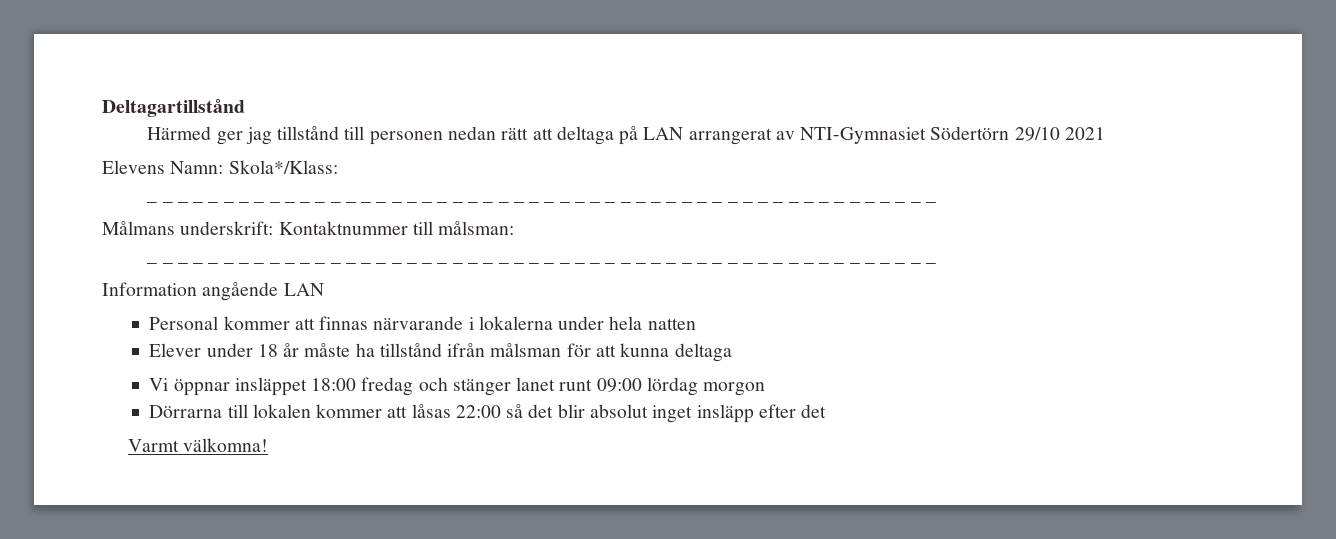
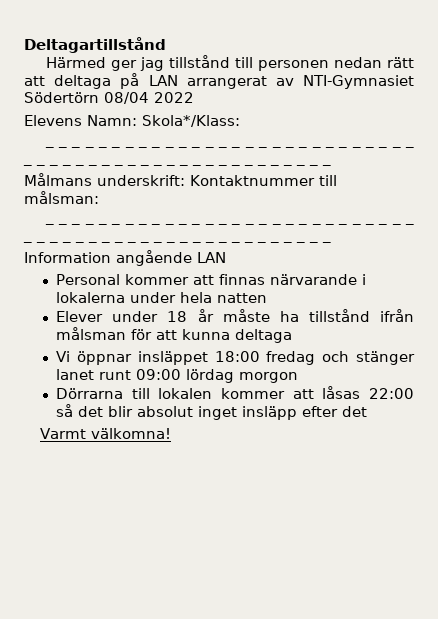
- Härmed ger jag tillstånd till personen nedan rätt att deltaga på LAN arrangerat av NTI-Gymnasiet Södertörn 29/10 2021
+ Härmed ger jag tillstånd till personen nedan rätt att deltaga på LAN arrangerat av NTI-Gymnasiet Södertörn 08/04 2022

